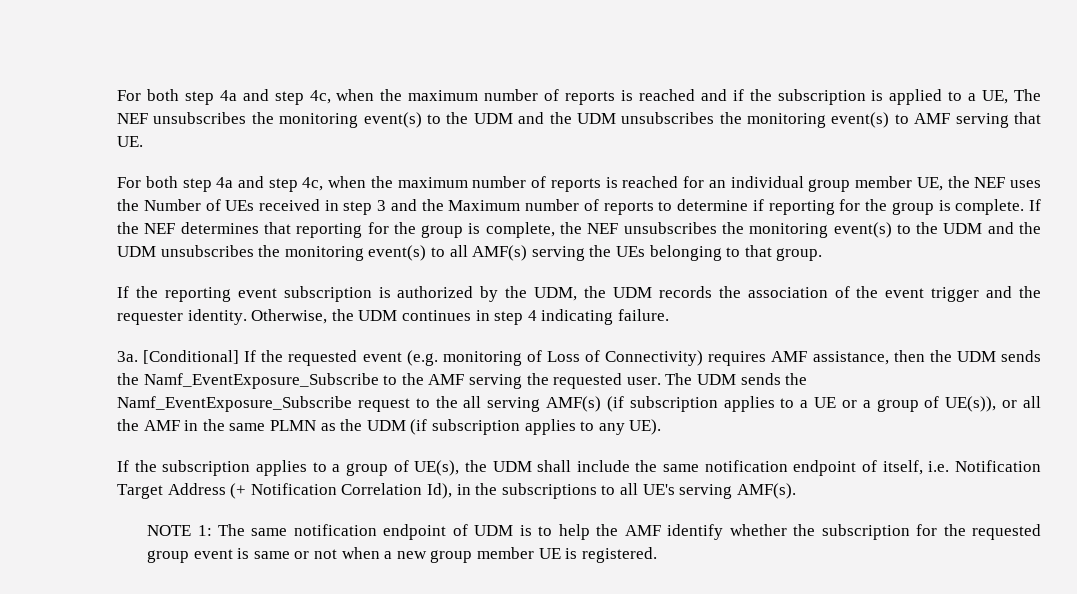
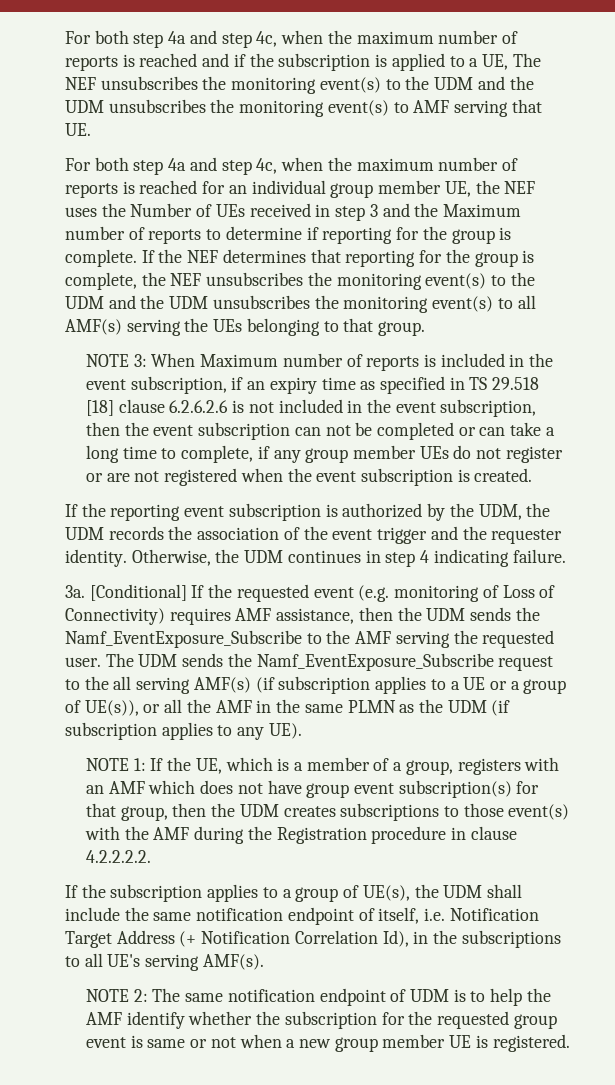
+ NOTE 3: When Maximum number of reports is included in the event subscription, if an expiry time as specified in TS 29.518 [18] clause 6.2.6.2.6 is not included in the event subscription, then the event subscription can not be completed or can take a long time to complete, if any group member UEs do not register or are not registered when the event subscription is created.
+ NOTE 1: If the UE, which is a member of a group, registers with an AMF which does not have group event subscription(s) for that group, then the UDM creates subscriptions to those event(s) with the AMF during the Registration procedure in clause 4.2.2.2.2.
- NOTE 1: The same notification endpoint of UDM is to help the AMF identify whether the subscription for the requested group event is same or not when a new group member UE is registered.
+ NOTE 2: The same notification endpoint of UDM is to help the AMF identify whether the subscription for the requested group event is same or not when a new group member UE is registered.

